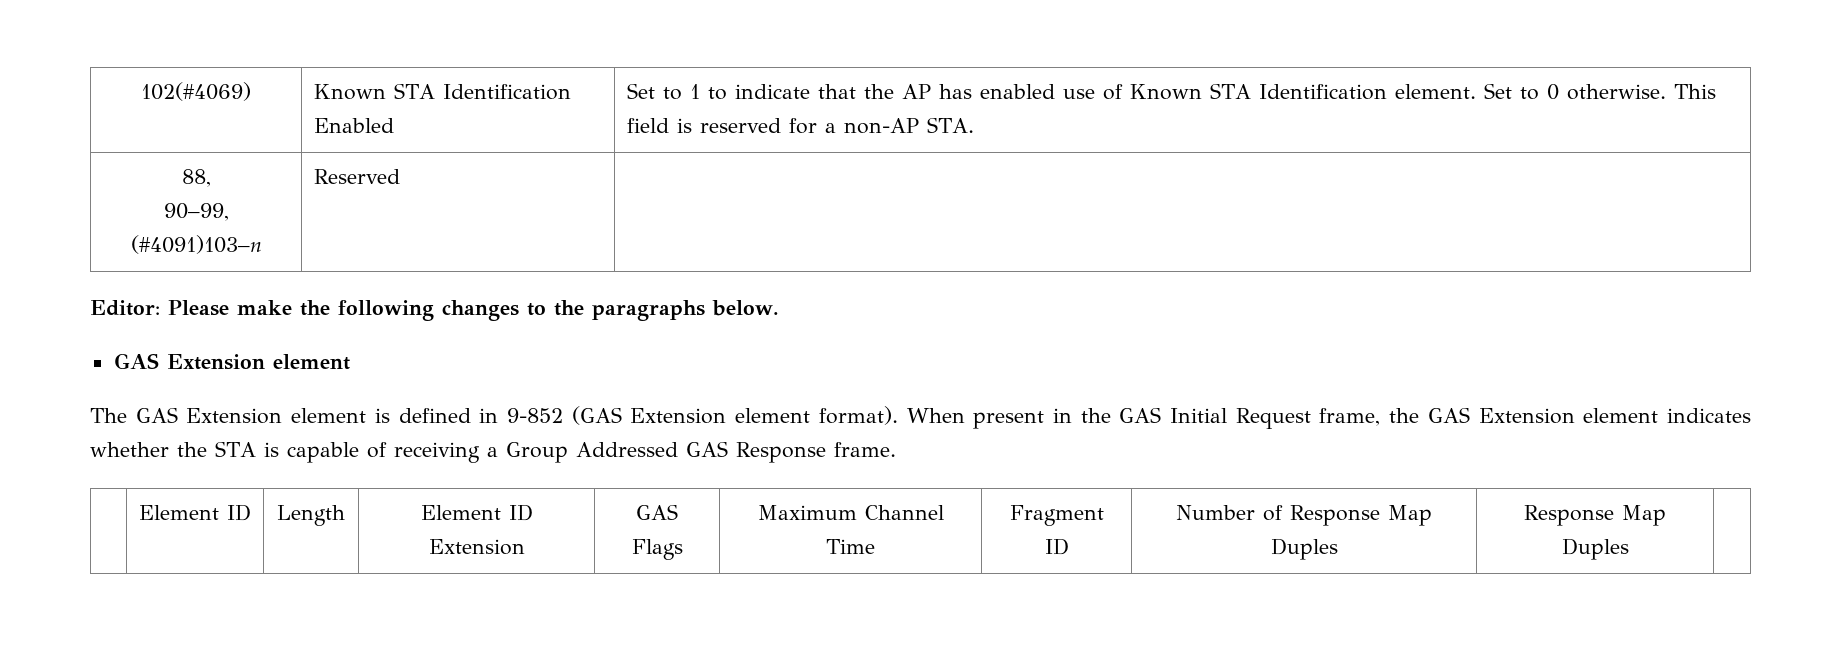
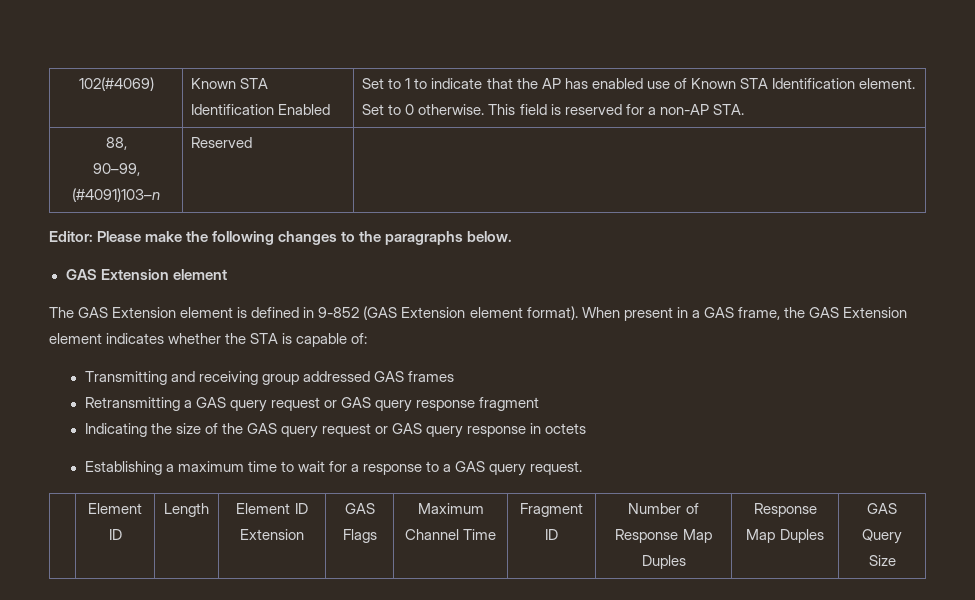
- When present in the GAS Initial Request frame, the GAS Extension element indicates whether the STA is capable of receiving a Group Addressed GAS Response frame.
+ When present in a GAS frame, the GAS Extension element indicates whether the STA is capable of:
+ Transmitting and receiving group addressed GAS frames
+ Retransmitting a GAS query request or GAS query response fragment
+ Indicating the size of the GAS query request or GAS query response in octets
+ Establishing a maximum time to wait for a response to a GAS query request.
- | Element ID | Length | Element ID Extension | GAS Flags | Maximum Channel Time | Fragment ID | Number of Response Map Duples | Response Map Duples |
+ | Element ID | Length | Element ID Extension | GAS Flags | Maximum Channel Time | Fragment ID | Number of Response Map Duples | Response Map Duples | GAS Query Size

